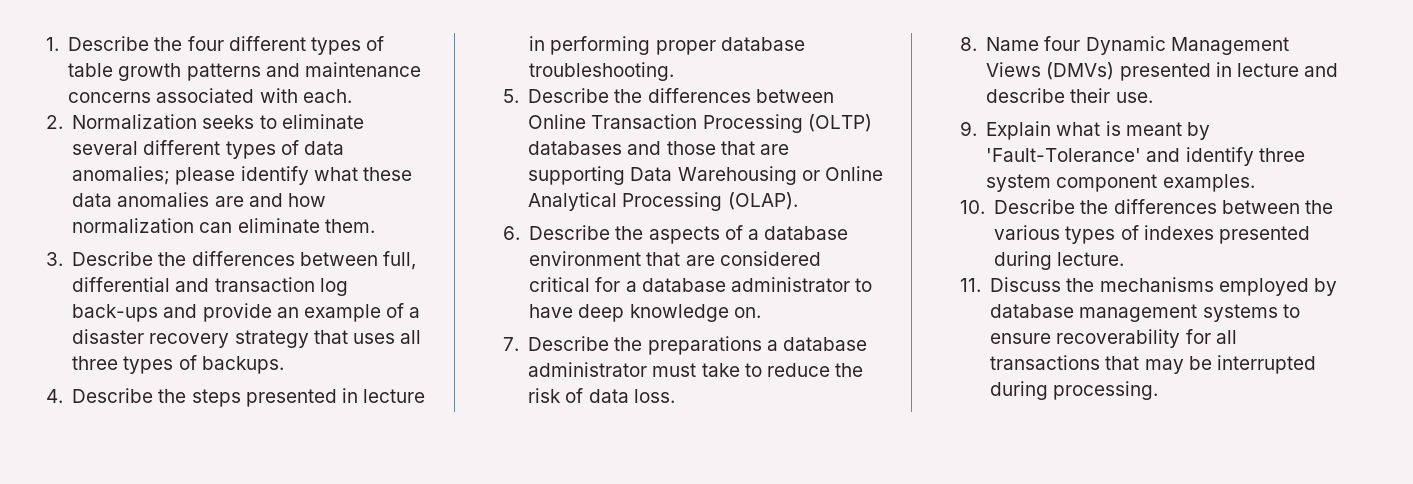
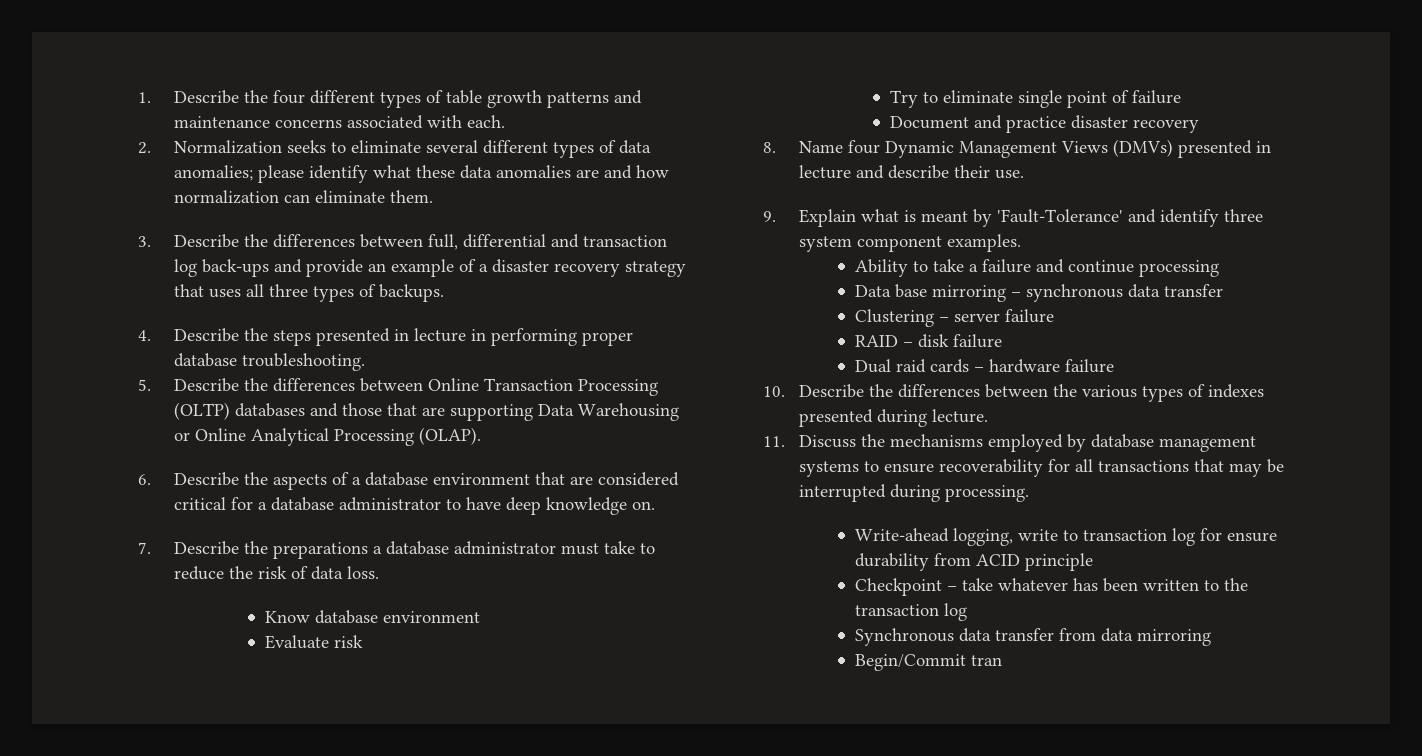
+ Know database environment
+ Evaluate risk
+ Try to eliminate single point of failure
+ Document and practice disaster recovery
+ Ability to take a failure and continue processing
+ Data base mirroring – synchronous data transfer
+ Clustering – server failure
+ RAID – disk failure
+ Dual raid cards – hardware failure
+ Write-ahead logging, write to transaction log for ensure durability from ACID principle
+ Checkpoint – take whatever has been written to the transaction log
+ Synchronous data transfer from data mirroring
+ Begin/Commit tran

